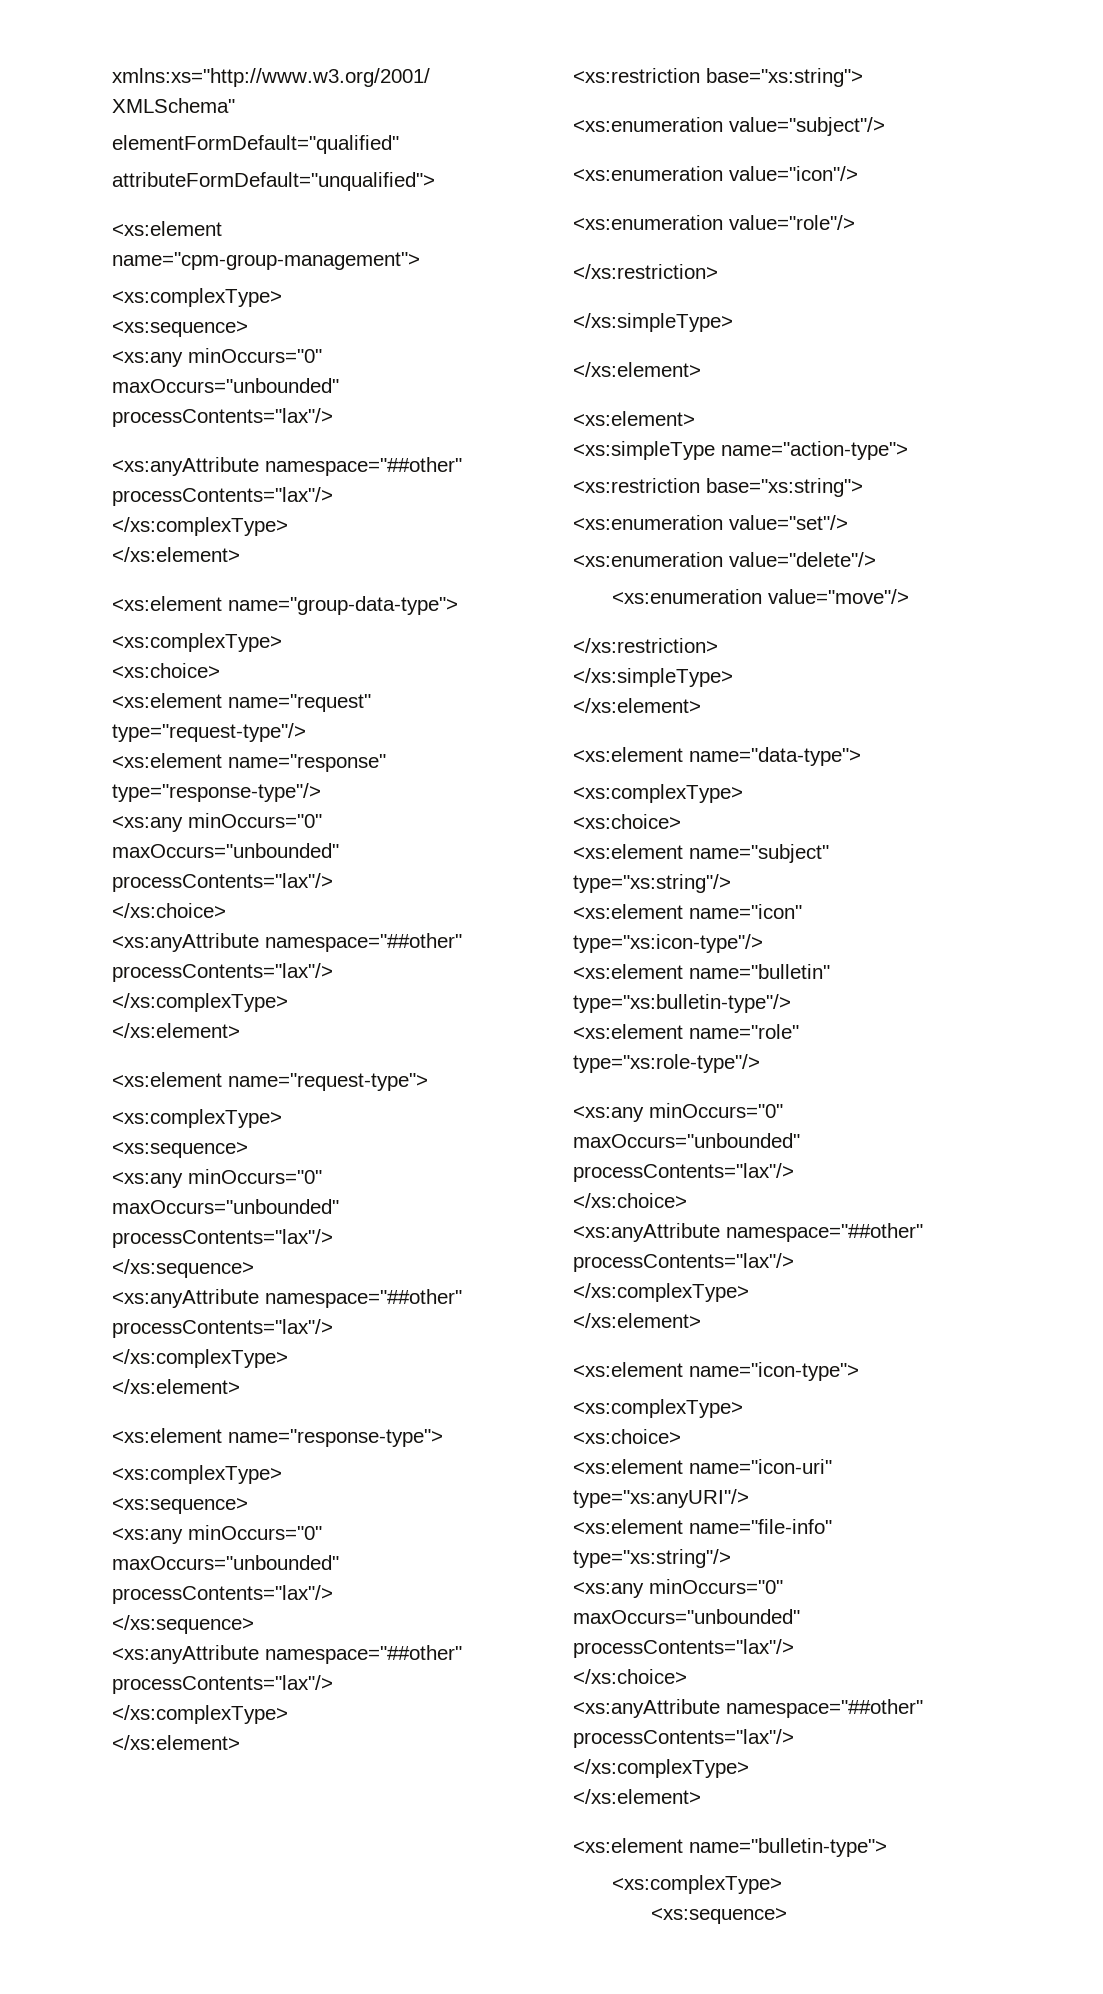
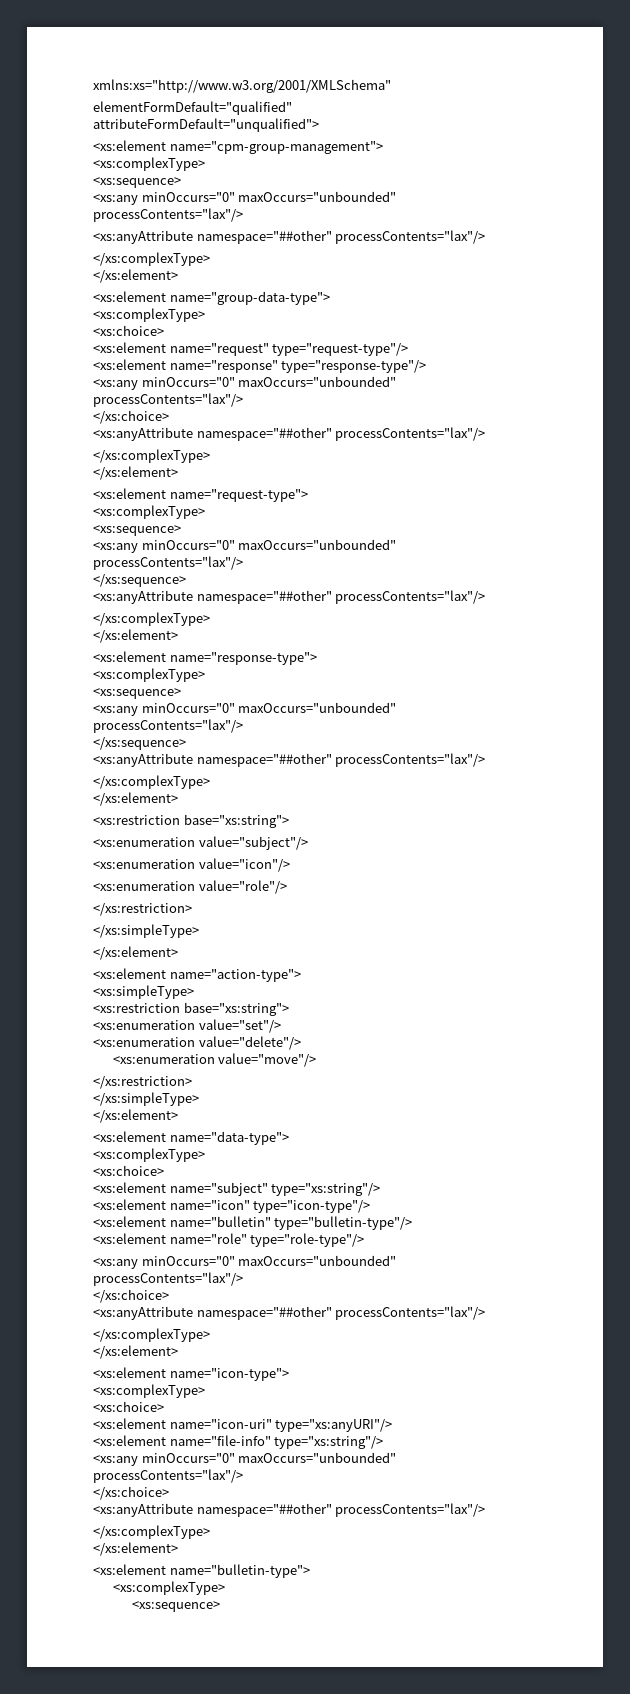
- <xs:element>
- <xs:simpleType name="action-type">
+ <xs:element name="action-type">
+ <xs:simpleType>
- <xs:element name="icon" type="xs:icon-type"/>
+ <xs:element name="icon" type="icon-type"/>
- <xs:element name="bulletin" type="xs:bulletin-type"/>
+ <xs:element name="bulletin" type="bulletin-type"/>
- <xs:element name="role" type="xs:role-type"/>
+ <xs:element name="role" type="role-type"/>

